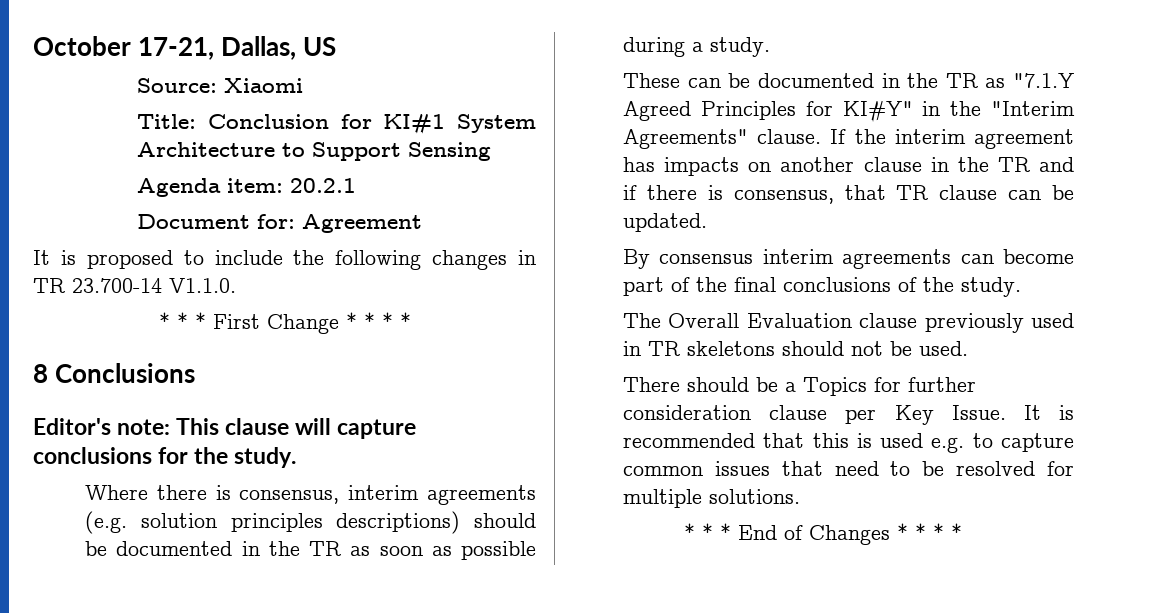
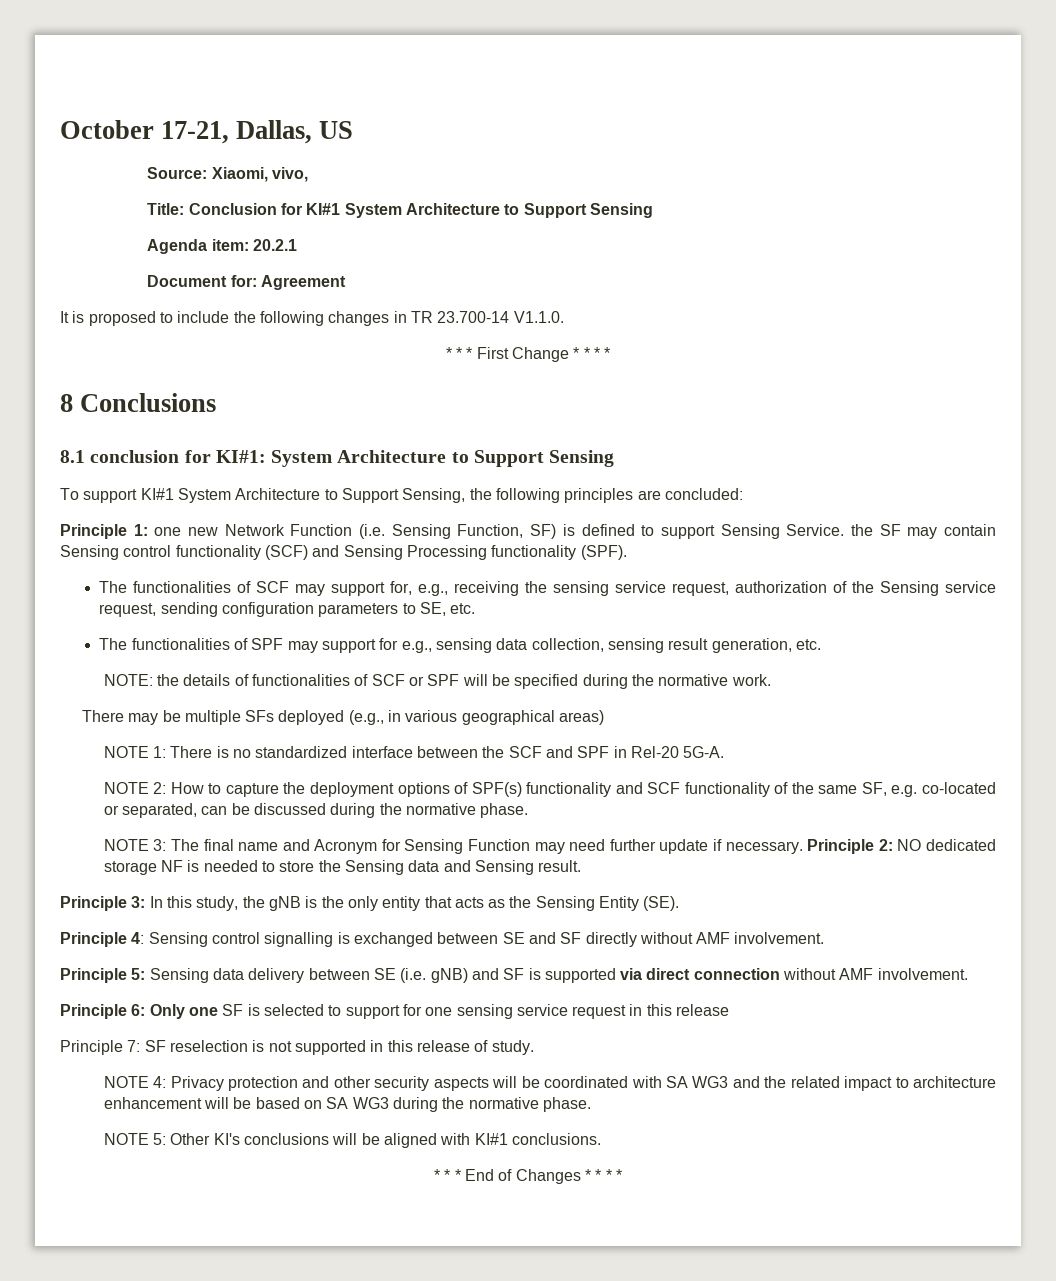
- Source: Xiaomi
+ Source: Xiaomi, vivo,
- Editor's note: This clause will capture conclusions for the study.
- Where there is consensus, interim agreements (e.g. solution principles descriptions) should be documented in the TR as soon as possible during a study.
- These can be documented in the TR as "7.1.Y Agreed Principles for KI#Y" in the "Interim Agreements" clause. If the interim agreement has impacts on another clause in the TR and if there is consensus, that TR clause can be updated.
- By consensus interim agreements can become part of the final conclusions of the study.
- The Overall Evaluation clause previously used in TR skeletons should not be used.
- There should be a Topics for further consideration clause per Key Issue. It is recommended that this is used e.g. to capture common issues that need to be resolved for multiple solutions.
+ 8.1 conclusion for KI#1: System Architecture to Support Sensing
+ To support KI#1 System Architecture to Support Sensing, the following principles are concluded:
+ Principle 1: one new Network Function (i.e. Sensing Function, SF) is defined to support Sensing Service. the SF may contain Sensing control functionality (SCF) and Sensing Processing functionality (SPF).
+ The functionalities of SCF may support for, e.g., receiving the sensing service request, authorization of the Sensing service request, sending configuration parameters to SE, etc.
+ The functionalities of SPF may support for e.g., sensing data collection, sensing result generation, etc.
+ NOTE: the details of functionalities of SCF or SPF will be specified during the normative work.
+ There may be multiple SFs deployed (e.g., in various geographical areas)
+ NOTE 1: There is no standardized interface between the SCF and SPF in Rel-20 5G-A.
+ NOTE 2: How to capture the deployment options of SPF(s) functionality and SCF functionality of the same SF, e.g. co-located or separated, can be discussed during the normative phase.
+ NOTE 3: The final name and Acronym for Sensing Function may need further update if necessary. Principle 2: NO dedicated storage NF is needed to store the Sensing data and Sensing result.
+ Principle 3: In this study, the gNB is the only entity that acts as the Sensing Entity (SE).
+ Principle 4: Sensing control signalling is exchanged between SE and SF directly without AMF involvement.
+ Principle 5: Sensing data delivery between SE (i.e. gNB) and SF is supported via direct connection without AMF involvement.
+ Principle 6: Only one SF is selected to support for one sensing service request in this release
+ Principle 7: SF reselection is not supported in this release of study.
+ NOTE 4: Privacy protection and other security aspects will be coordinated with SA WG3 and the related impact to architecture enhancement will be based on SA WG3 during the normative phase.
+ NOTE 5: Other KI's conclusions will be aligned with KI#1 conclusions.

